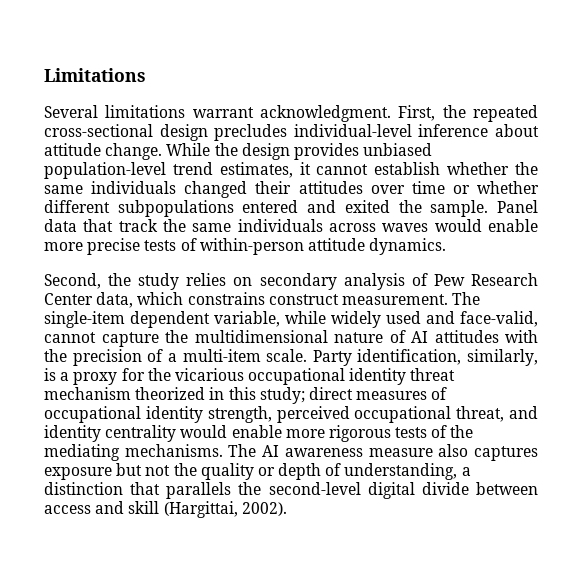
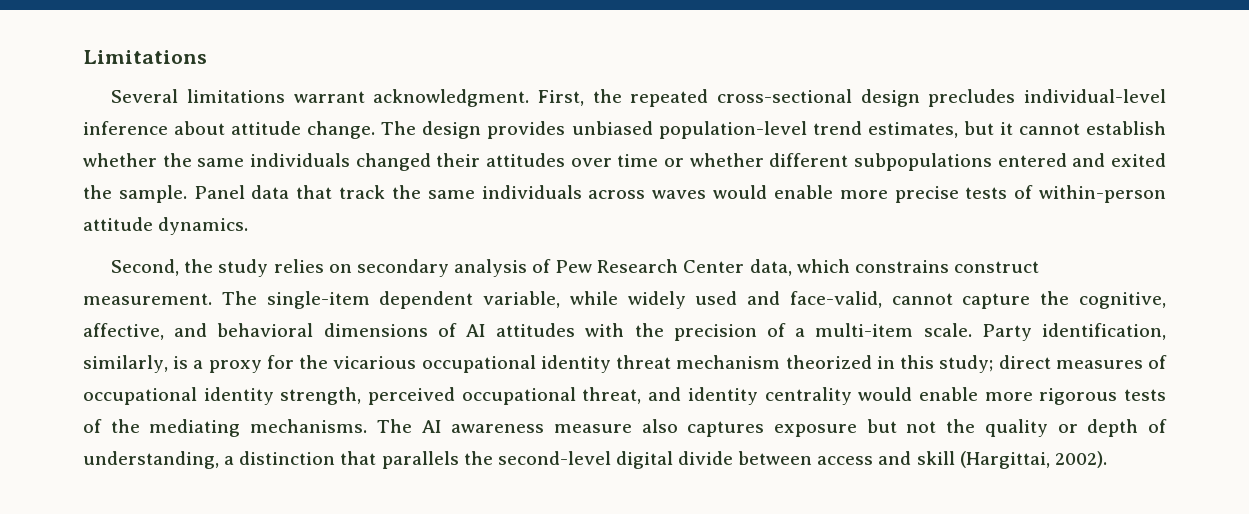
- While the design provides unbiased population-level trend estimates, it cannot establish whether the same individuals changed their attitudes over time or whether different subpopulations entered and exited the sample.
+ The design provides unbiased population-level trend estimates, but it cannot establish whether the same individuals changed their attitudes over time or whether different subpopulations entered and exited the sample.
- The single-item dependent variable, while widely used and face-valid, cannot capture the multidimensional nature of AI attitudes with the precision of a multi-item scale.
+ The single-item dependent variable, while widely used and face-valid, cannot capture the cognitive, affective, and behavioral dimensions of AI attitudes with the precision of a multi-item scale.

